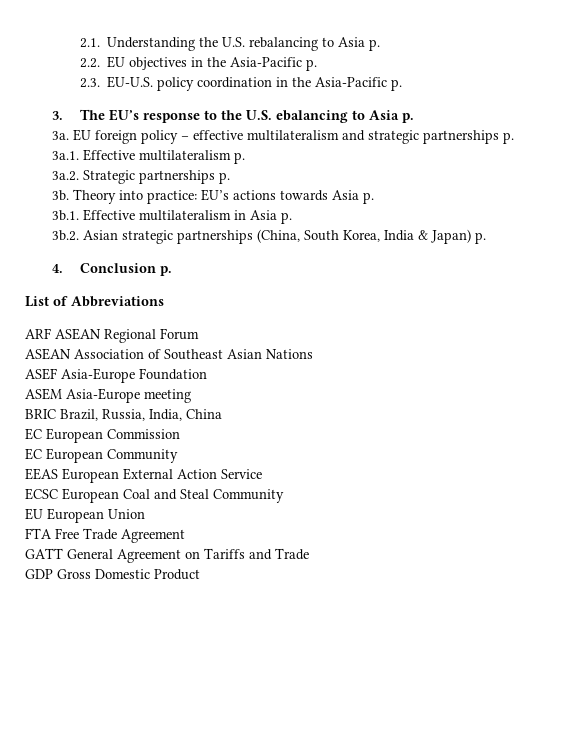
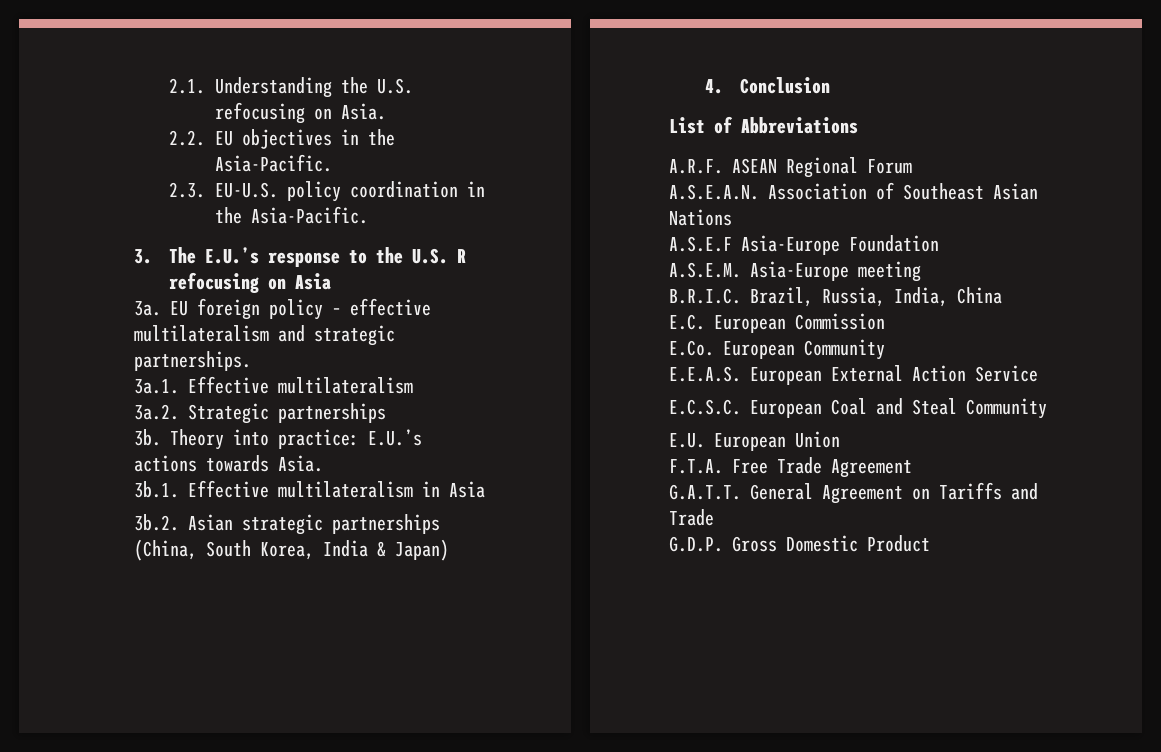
- 2.1. Understanding the U.S. rebalancing to Asia p.
+ 2.1. Understanding the U.S. refocusing on Asia.
- 2.2. EU objectives in the Asia-Pacific p.
+ 2.2. EU objectives in the Asia-Pacific.
- 2.3. EU-U.S. policy coordination in the Asia-Pacific p.
+ 2.3. EU-U.S. policy coordination in the Asia-Pacific.
- 3. The EU’s response to the U.S. ebalancing to Asia p.
+ 3. The E.U.’s response to the U.S. R refocusing on Asia
- EU foreign policy – effective multilateralism and strategic partnerships p.
+ EU foreign policy – effective multilateralism and strategic partnerships.
- 3a.1. Effective multilateralism p.
+ 3a.1. Effective multilateralism
- 3a.2. Strategic partnerships p.
+ 3a.2. Strategic partnerships
- Theory into practice: EU’s actions towards Asia p.
+ Theory into practice: E.U.’s actions towards Asia.
- 3b.1. Effective multilateralism in Asia p.
+ 3b.1. Effective multilateralism in Asia
- 3b.2. Asian strategic partnerships (China, South Korea, India & Japan) p.
+ 3b.2. Asian strategic partnerships (China, South Korea, India & Japan)
- 4. Conclusion p.
+ 4. Conclusion
- ARF ASEAN Regional Forum
+ A.R.F. ASEAN Regional Forum
- ASEAN Association of Southeast Asian Nations
+ A.S.E.A.N. Association of Southeast Asian Nations
- ASEF Asia-Europe Foundation
+ A.S.E.F Asia-Europe Foundation
- ASEM Asia-Europe meeting
+ A.S.E.M. Asia-Europe meeting
- BRIC Brazil, Russia, India, China
+ B.R.I.C. Brazil, Russia, India, China
- EC European Commission
+ E.C. European Commission
- EC European Community
+ E.Co. European Community
- EEAS European External Action Service
+ E.E.A.S. European External Action Service
- ECSC European Coal and Steal Community
+ E.C.S.C. European Coal and Steal Community
- EU European Union
+ E.U. European Union
- FTA Free Trade Agreement
+ F.T.A. Free Trade Agreement
- GATT General Agreement on Tariffs and Trade
+ G.A.T.T. General Agreement on Tariffs and Trade
- GDP Gross Domestic Product
+ G.D.P. Gross Domestic Product

